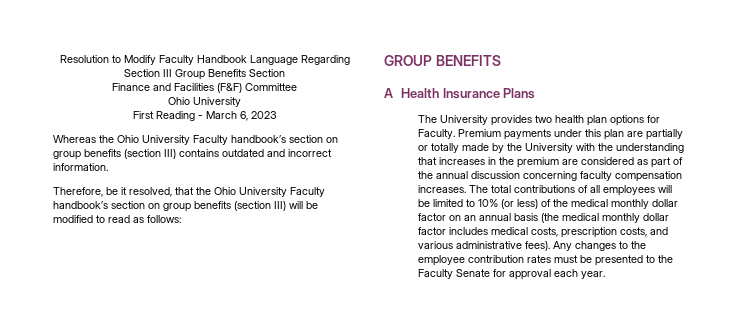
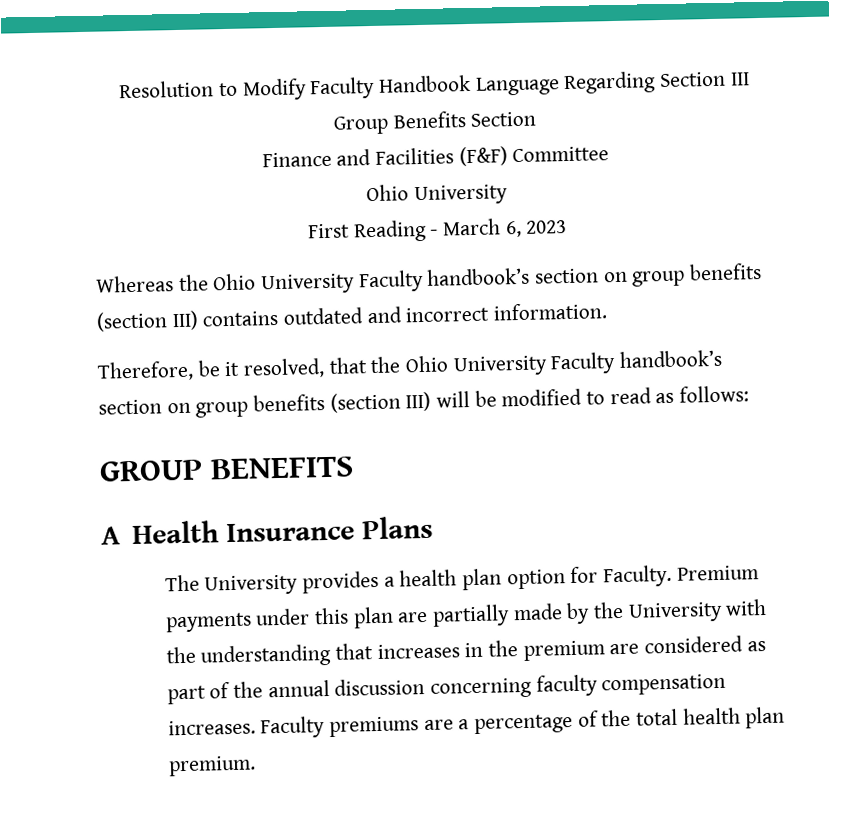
- The University provides two health plan options for Faculty.
+ The University provides a health plan option for Faculty.
- Premium payments under this plan are partially or totally made by the University with the understanding that increases in the premium are considered as part of the annual discussion concerning faculty compensation increases.
+ Premium payments under this plan are partially made by the University with the understanding that increases in the premium are considered as part of the annual discussion concerning faculty compensation increases.
- The total contributions of all employees will be limited to 10% (or less) of the medical monthly dollar factor on an annual basis (the medical monthly dollar factor includes medical costs, prescription costs, and various administrative fees). Any changes to the employee contribution rates must be presented to the Faculty Senate for approval each year.
+ Faculty premiums are a percentage of the total health plan premium.

